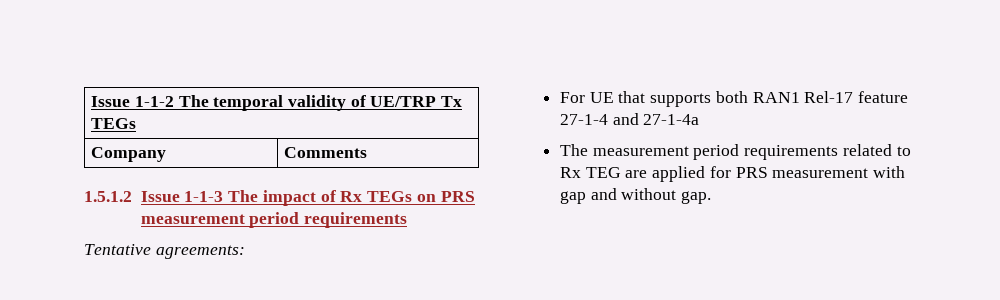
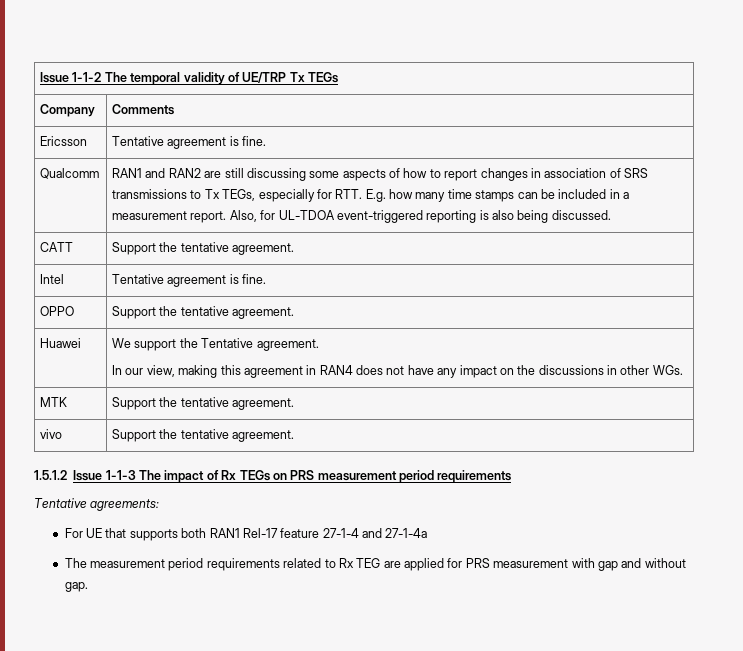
+ Ericsson | Tentative agreement is fine.
+ Qualcomm | RAN1 and RAN2 are still discussing some aspects of how to report changes in association of SRS transmissions to Tx TEGs, especially for RTT. E.g. how many time stamps can be included in a measurement report. Also, for UL-TDOA event-triggered reporting is also being discussed.
+ CATT | Support the tentative agreement.
+ Intel | Tentative agreement is fine.
+ OPPO | Support the tentative agreement.
+ Huawei | We support the Tentative agreement.
+ In our view, making this agreement in RAN4 does not have any impact on the discussions in other WGs.
+ MTK | Support the tentative agreement.
+ vivo | Support the tentative agreement.

